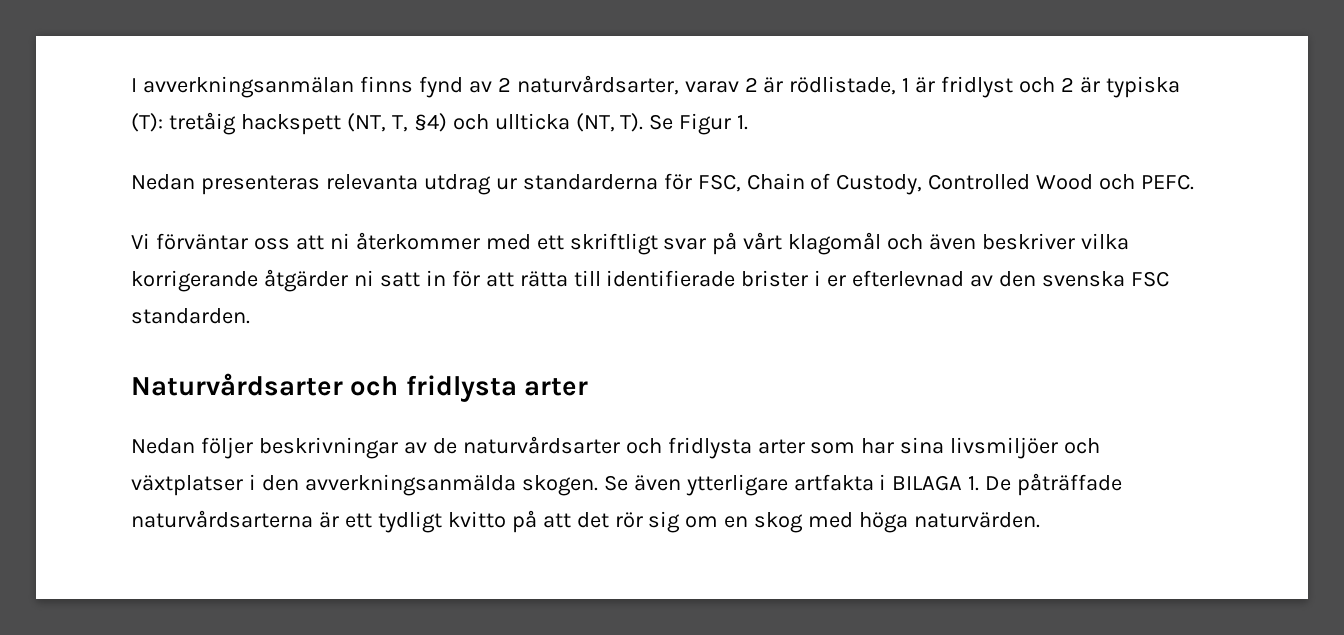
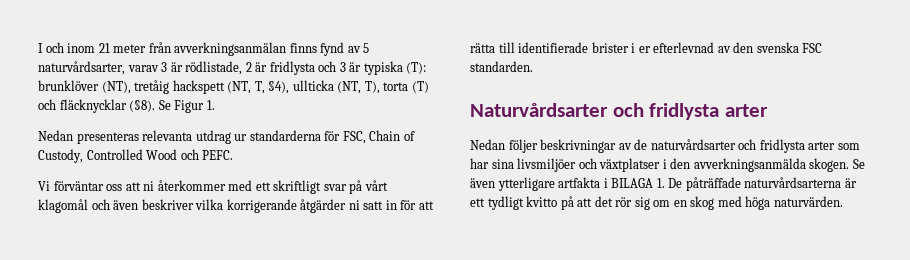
- I avverkningsanmälan finns fynd av 2 naturvårdsarter, varav 2 är rödlistade, 1 är fridlyst och 2 är typiska (T): tretåig hackspett (NT, T, §4) och ullticka (NT, T). Se Figur 1.
+ I och inom 21 meter från avverkningsanmälan finns fynd av 5 naturvårdsarter, varav 3 är rödlistade, 2 är fridlysta och 3 är typiska (T): brunklöver (NT), tretåig hackspett (NT, T, §4), ullticka (NT, T), torta (T) och fläcknycklar (§8). Se Figur 1.

